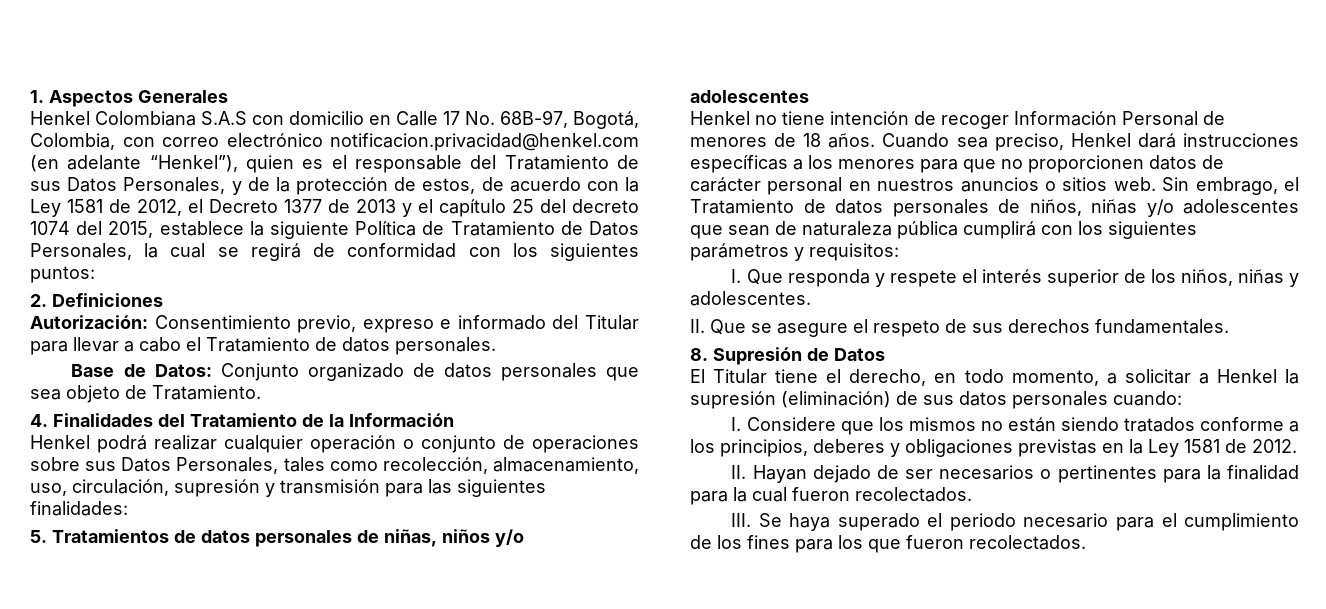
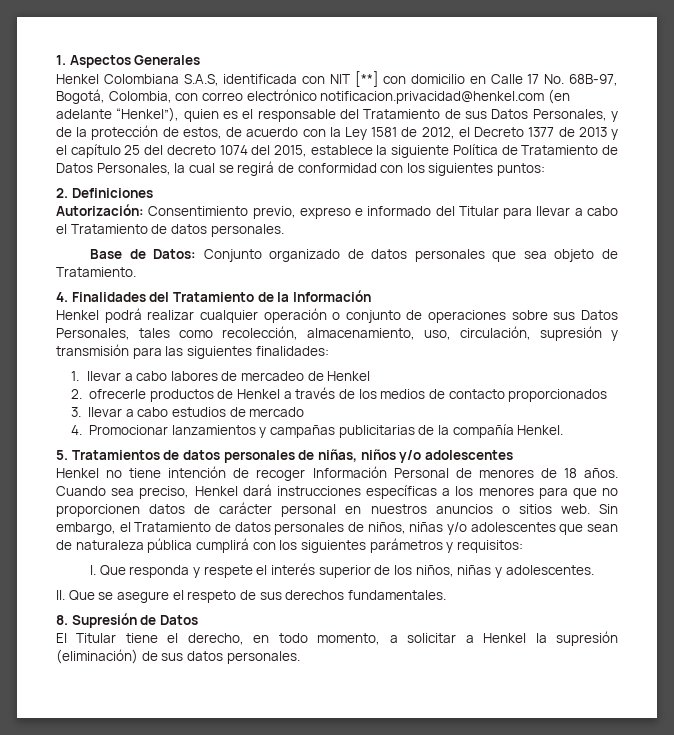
- Henkel Colombiana S.A.S con domicilio en Calle 17 No. 68B-97, Bogotá, Colombia, con correo electrónico notificacion.privacidad@henkel.com (en adelante “Henkel”), quien es el responsable del Tratamiento de sus Datos Personales, y de la protección de estos, de acuerdo con la Ley 1581 de 2012, el Decreto 1377 de 2013 y el capítulo 25 del decreto 1074 del 2015, establece la siguiente Política de Tratamiento de Datos Personales, la cual se regirá de conformidad con los siguientes puntos:
+ Henkel Colombiana S.A.S, identificada con NIT [**] con domicilio en Calle 17 No. 68B-97, Bogotá, Colombia, con correo electrónico notificacion.privacidad@henkel.com (en adelante “Henkel”), quien es el responsable del Tratamiento de sus Datos Personales, y de la protección de estos, de acuerdo con la Ley 1581 de 2012, el Decreto 1377 de 2013 y el capítulo 25 del decreto 1074 del 2015, establece la siguiente Política de Tratamiento de Datos Personales, la cual se regirá de conformidad con los siguientes puntos:
+ 1. llevar a cabo labores de mercadeo de Henkel
+ 2. ofrecerle productos de Henkel a través de los medios de contacto proporcionados
+ 3. llevar a cabo estudios de mercado
+ 4. Promocionar lanzamientos y campañas publicitarias de la compañía Henkel.
- Sin embrago, el Tratamiento de datos personales de niños, niñas y/o adolescentes que sean de naturaleza pública cumplirá con los siguientes parámetros y requisitos:
+ Sin embargo, el Tratamiento de datos personales de niños, niñas y/o adolescentes que sean de naturaleza pública cumplirá con los siguientes parámetros y requisitos:
- El Titular tiene el derecho, en todo momento, a solicitar a Henkel la supresión (eliminación) de sus datos personales cuando:
- I. Considere que los mismos no están siendo tratados conforme a los principios, deberes y obligaciones previstas en la Ley 1581 de 2012.
- II. Hayan dejado de ser necesarios o pertinentes para la finalidad para la cual fueron recolectados.
- III. Se haya superado el periodo necesario para el cumplimiento de los fines para los que fueron recolectados.
+ El Titular tiene el derecho, en todo momento, a solicitar a Henkel la supresión (eliminación) de sus datos personales.

